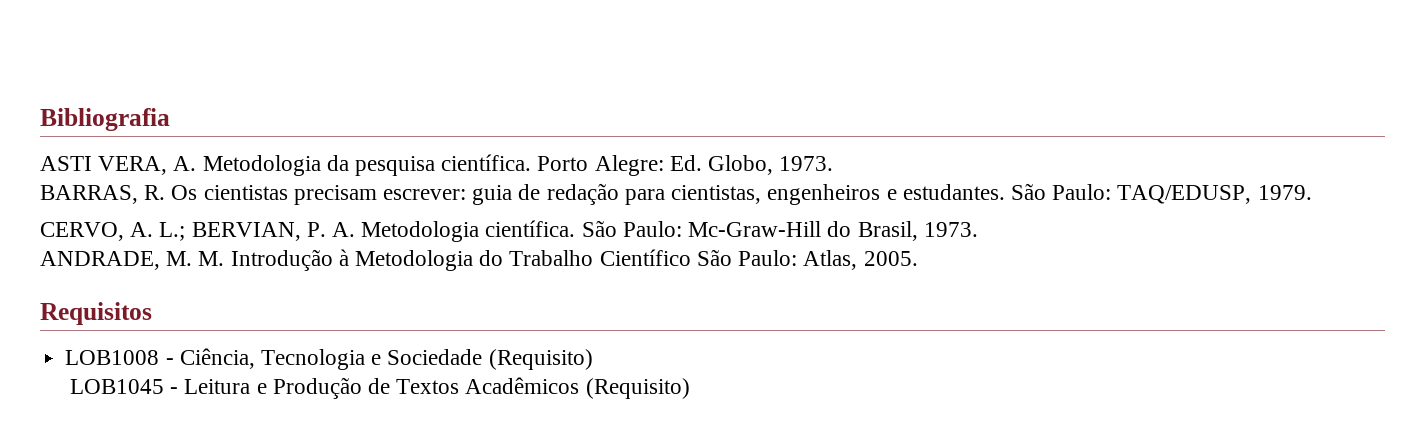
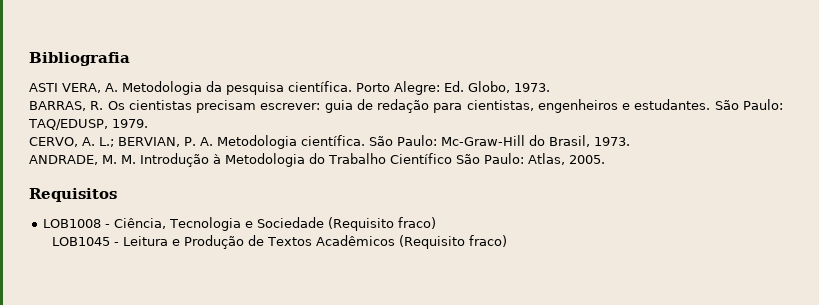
- LOB1008 - Ciência, Tecnologia e Sociedade (Requisito)
+ LOB1008 - Ciência, Tecnologia e Sociedade (Requisito fraco)
- LOB1045 - Leitura e Produção de Textos Acadêmicos (Requisito)
+ LOB1045 - Leitura e Produção de Textos Acadêmicos (Requisito fraco)

